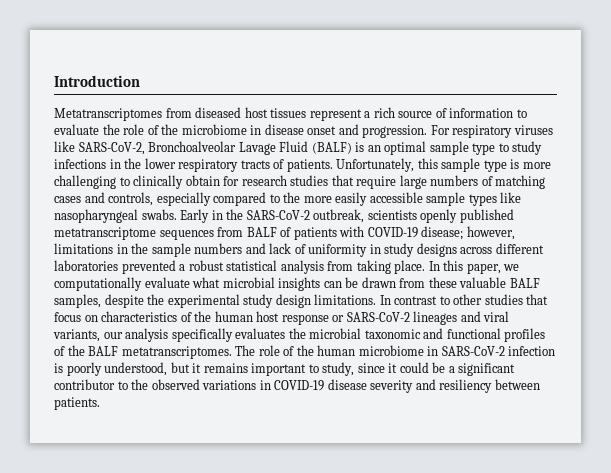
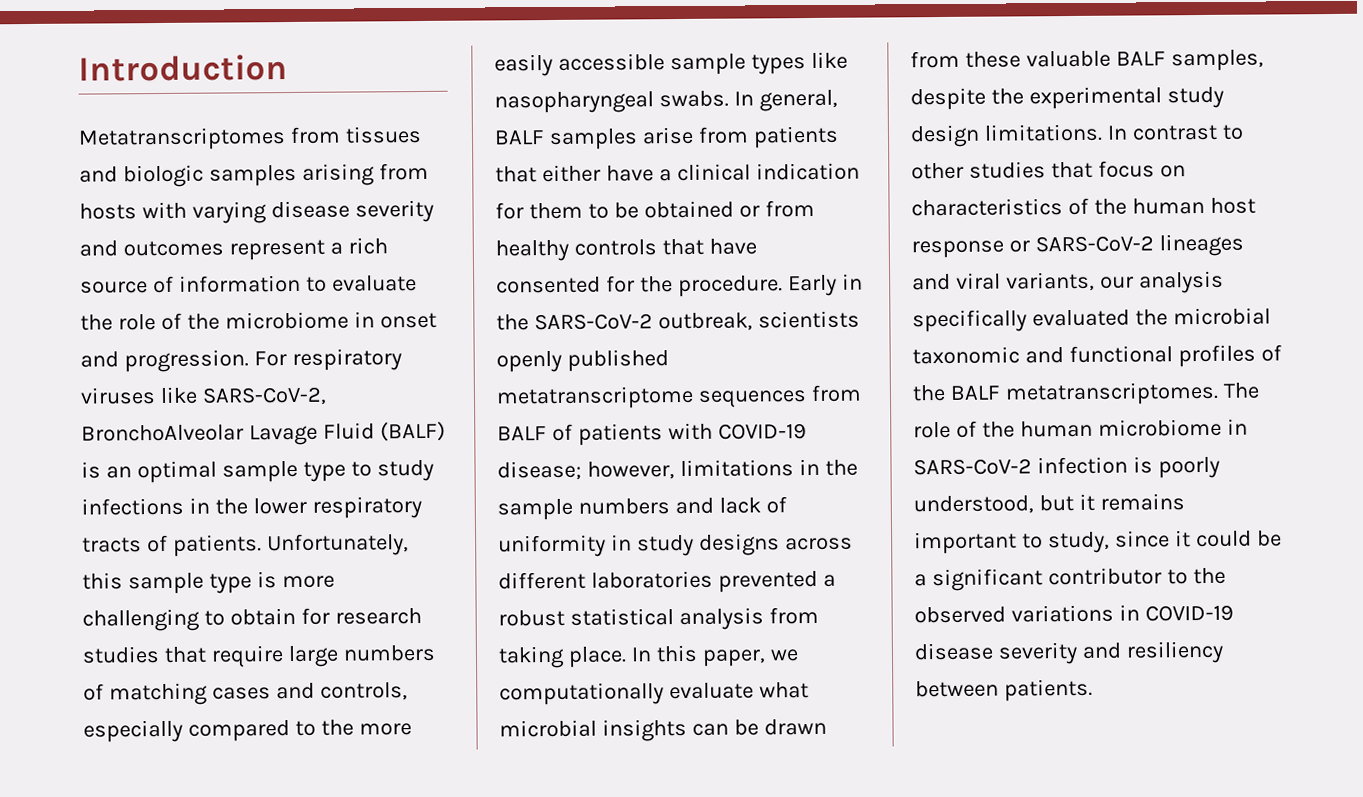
- Metatranscriptomes from diseased host tissues represent a rich source of information to evaluate the role of the microbiome in disease onset and progression.
+ Metatranscriptomes from tissues and biologic samples arising from hosts with varying disease severity and outcomes represent a rich source of information to evaluate the role of the microbiome in onset and progression.
- For respiratory viruses like SARS-CoV-2, Bronchoalveolar Lavage Fluid (BALF) is an optimal sample type to study infections in the lower respiratory tracts of patients.
+ For respiratory viruses like SARS-CoV-2, BronchoAlveolar Lavage Fluid (BALF) is an optimal sample type to study infections in the lower respiratory tracts of patients.
- Unfortunately, this sample type is more challenging to clinically obtain for research studies that require large numbers of matching cases and controls, especially compared to the more easily accessible sample types like nasopharyngeal swabs.
+ Unfortunately, this sample type is more challenging to obtain for research studies that require large numbers of matching cases and controls, especially compared to the more easily accessible sample types like nasopharyngeal swabs.
+ In general, BALF samples arise from patients that either have a clinical indication for them to be obtained or from healthy controls that have consented for the procedure.
- In contrast to other studies that focus on characteristics of the human host response or SARS-CoV-2 lineages and viral variants, our analysis specifically evaluates the microbial taxonomic and functional profiles of the BALF metatranscriptomes.
+ In contrast to other studies that focus on characteristics of the human host response or SARS-CoV-2 lineages and viral variants, our analysis specifically evaluated the microbial taxonomic and functional profiles of the BALF metatranscriptomes.

